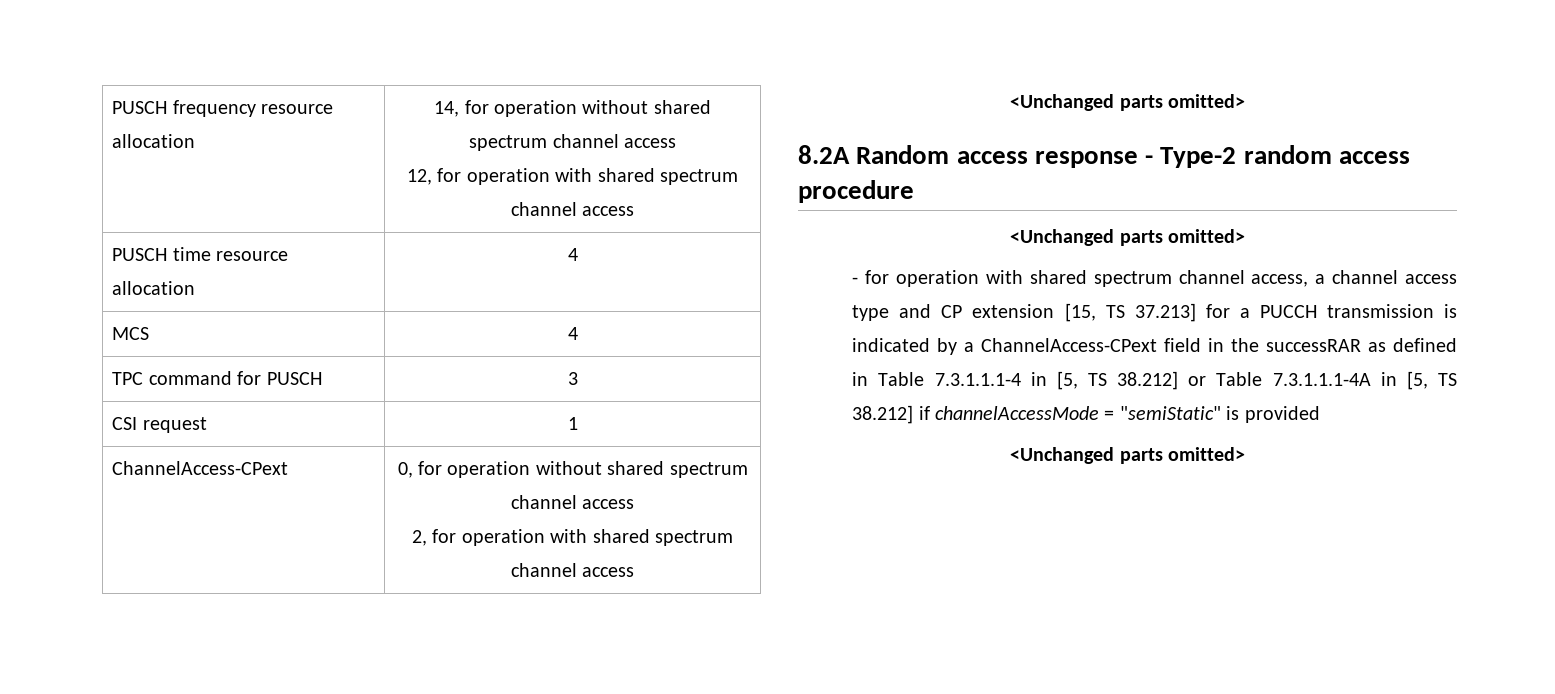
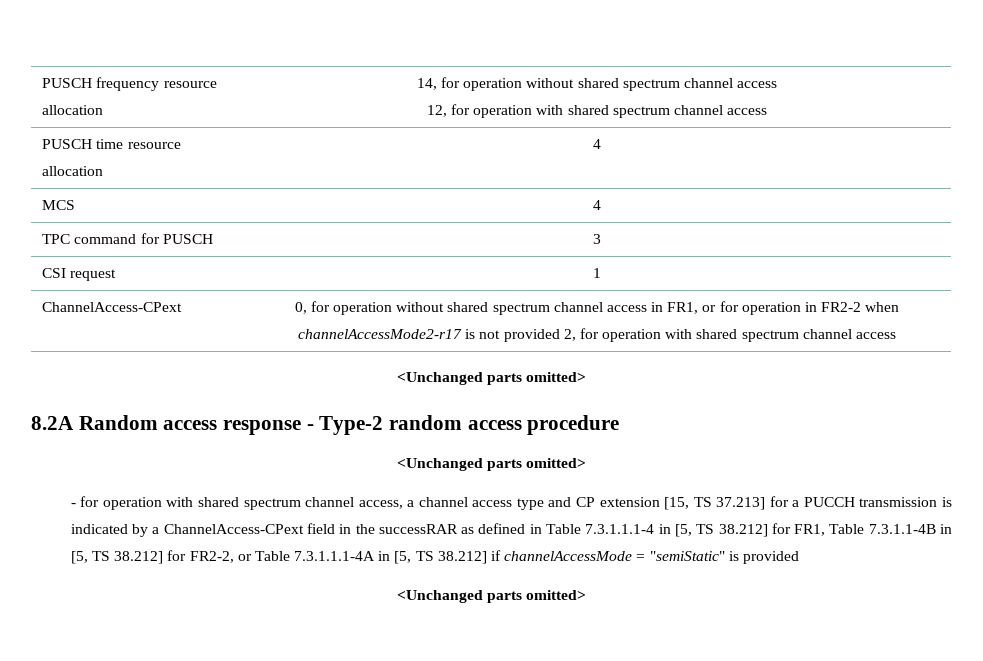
- ChannelAccess-CPext | 0, for operation without shared spectrum channel access
- 2, for operation with shared spectrum channel access
+ ChannelAccess-CPext | 0, for operation without shared spectrum channel access in FR1, or for operation in FR2-2 when channelAccessMode2-r17 is not provided 2, for operation with shared spectrum channel access
- - for operation with shared spectrum channel access, a channel access type and CP extension [15, TS 37.213] for a PUCCH transmission is indicated by a ChannelAccess-CPext field in the successRAR as defined in Table 7.3.1.1.1-4 in [5, TS 38.212] or Table 7.3.1.1.1-4A in [5, TS 38.212] if channelAccessMode = "semiStatic" is provided
+ - for operation with shared spectrum channel access, a channel access type and CP extension [15, TS 37.213] for a PUCCH transmission is indicated by a ChannelAccess-CPext field in the successRAR as defined in Table 7.3.1.1.1-4 in [5, TS 38.212] for FR1, Table 7.3.1.1-4B in [5, TS 38.212] for FR2-2, or Table 7.3.1.1.1-4A in [5, TS 38.212] if channelAccessMode = "semiStatic" is provided

